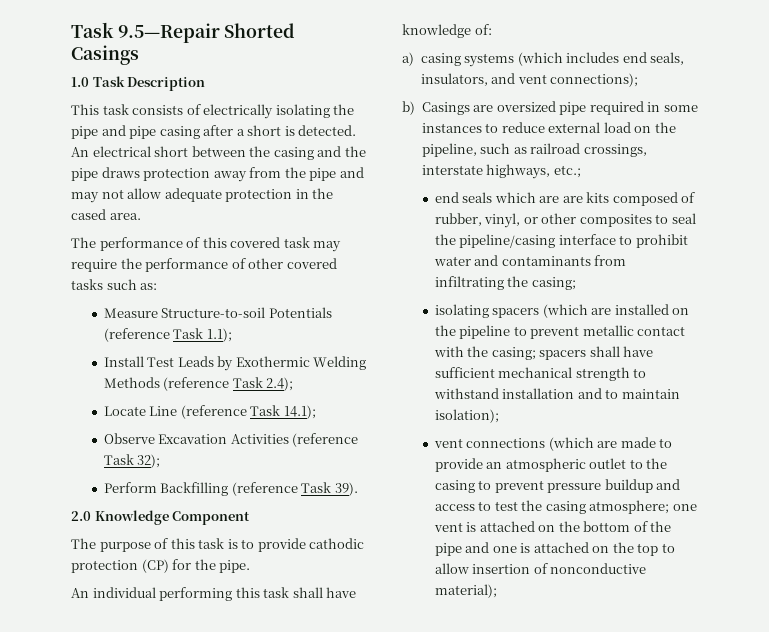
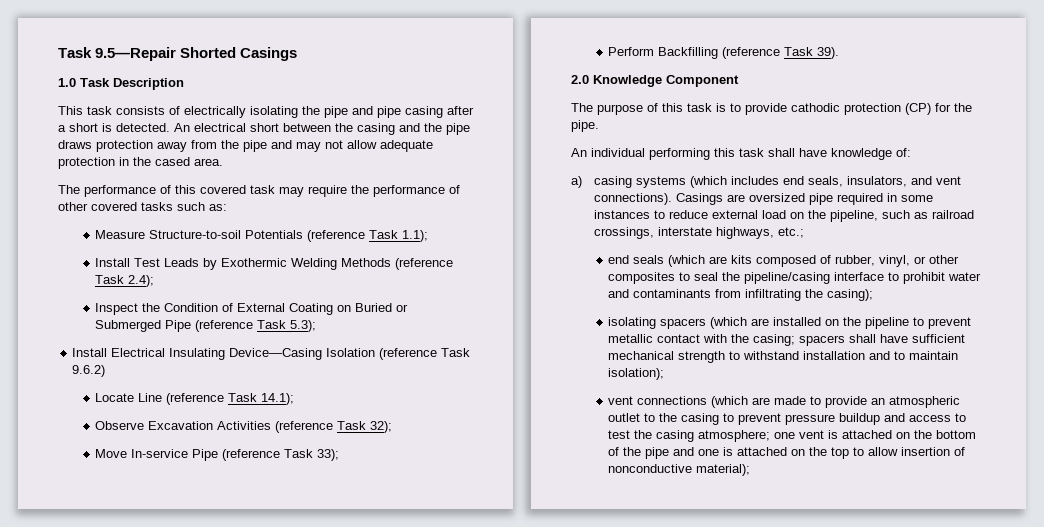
+ Inspect the Condition of External Coating on Buried or Submerged Pipe (reference Task 5.3);
+ Install Electrical Insulating Device—Casing Isolation (reference Task 9.6.2)
+ Move In-service Pipe (reference Task 33);
- a) casing systems (which includes end seals, insulators, and vent connections);
- b) Casings are oversized pipe required in some instances to reduce external load on the pipeline, such as railroad crossings, interstate highways, etc.;
+ a) casing systems (which includes end seals, insulators, and vent connections). Casings are oversized pipe required in some instances to reduce external load on the pipeline, such as railroad crossings, interstate highways, etc.;
- end seals which are are kits composed of rubber, vinyl, or other composites to seal the pipeline/casing interface to prohibit water and contaminants from infiltrating the casing;
+ end seals (which are kits composed of rubber, vinyl, or other composites to seal the pipeline/casing interface to prohibit water and contaminants from infiltrating the casing);

